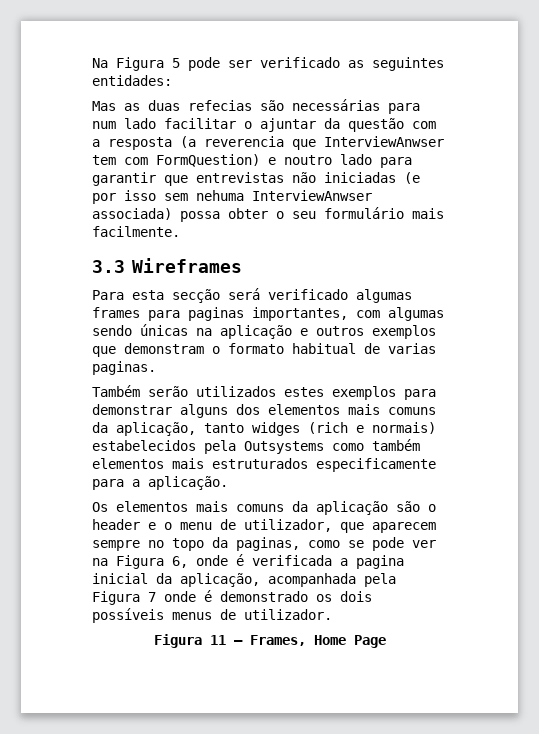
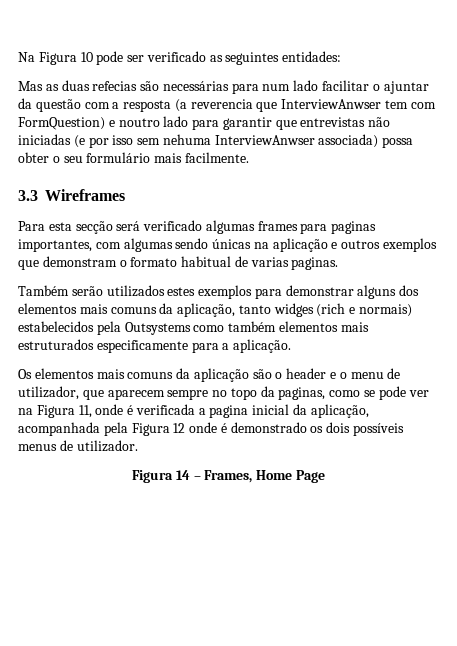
- Na Figura 5 pode ser verificado as seguintes entidades:
+ Na Figura 10 pode ser verificado as seguintes entidades:
- Os elementos mais comuns da aplicação são o header e o menu de utilizador, que aparecem sempre no topo da paginas, como se pode ver na Figura 6, onde é verificada a pagina inicial da aplicação, acompanhada pela Figura 7 onde é demonstrado os dois possíveis menus de utilizador.
+ Os elementos mais comuns da aplicação são o header e o menu de utilizador, que aparecem sempre no topo da paginas, como se pode ver na Figura 11, onde é verificada a pagina inicial da aplicação, acompanhada pela Figura 12 onde é demonstrado os dois possíveis menus de utilizador.
- Figura 11 – Frames, Home Page
+ Figura 14 – Frames, Home Page

